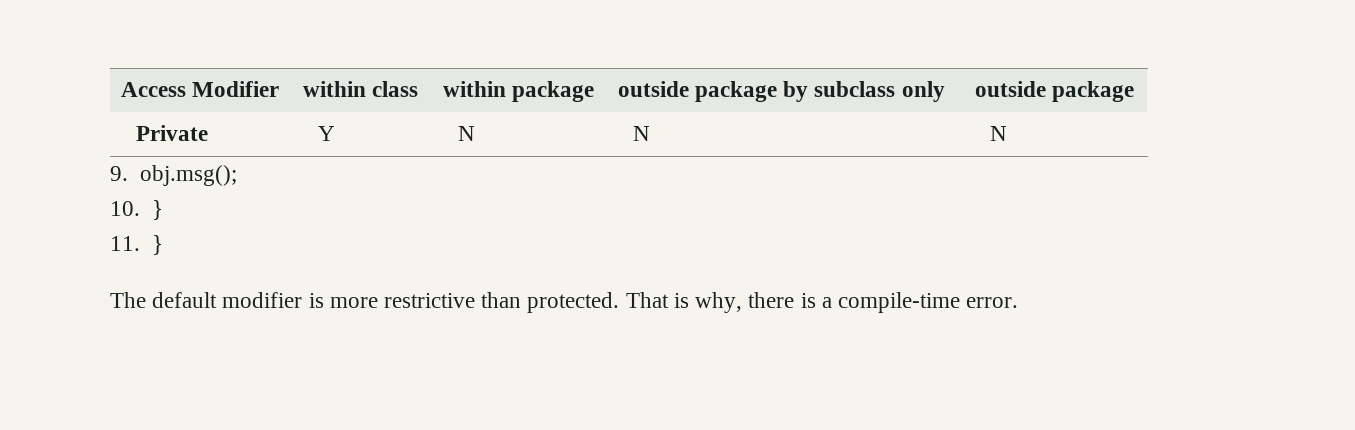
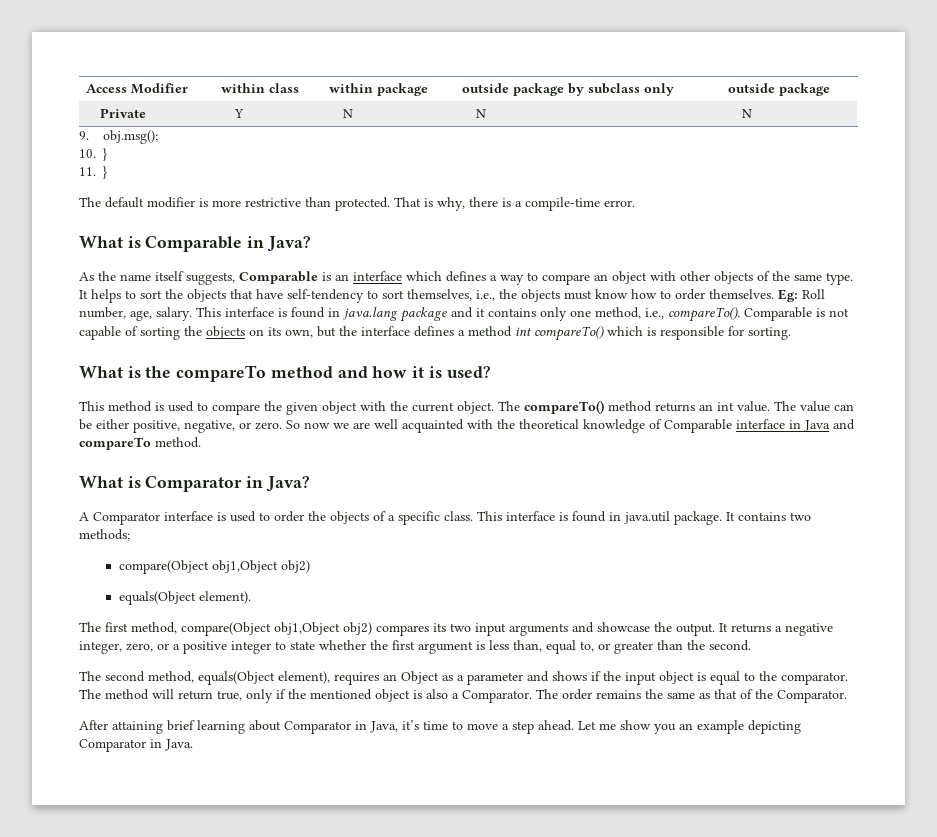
+ What is Comparable in Java?
+ As the name itself suggests, Comparable is an interface which defines a way to compare an object with other objects of the same type. It helps to sort the objects that have self-tendency to sort themselves, i.e., the objects must know how to order themselves. Eg: Roll number, age, salary. This interface is found in java.lang package and it contains only one method, i.e., compareTo(). Comparable is not capable of sorting the objects on its own, but the interface defines a method int compareTo() which is responsible for sorting.
+ What is the compareTo method and how it is used?
+ This method is used to compare the given object with the current object. The compareTo() method returns an int value. The value can be either positive, negative, or zero. So now we are well acquainted with the theoretical knowledge of Comparable interface in Java and compareTo method.
+ What is Comparator in Java?
+ A Comparator interface is used to order the objects of a specific class. This interface is found in java.util package. It contains two methods;
+ compare(Object obj1,Object obj2)
+ equals(Object element).
+ The first method, compare(Object obj1,Object obj2) compares its two input arguments and showcase the output. It returns a negative integer, zero, or a positive integer to state whether the first argument is less than, equal to, or greater than the second.
+ The second method, equals(Object element), requires an Object as a parameter and shows if the input object is equal to the comparator. The method will return true, only if the mentioned object is also a Comparator. The order remains the same as that of the Comparator.
+ After attaining brief learning about Comparator in Java, it’s time to move a step ahead. Let me show you an example depicting Comparator in Java.

